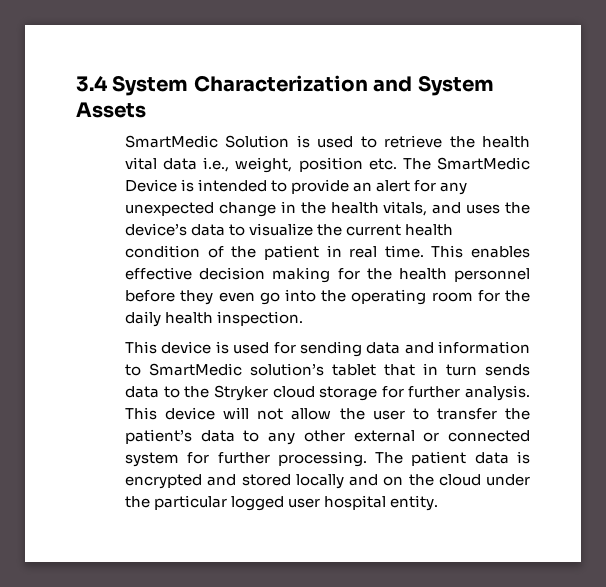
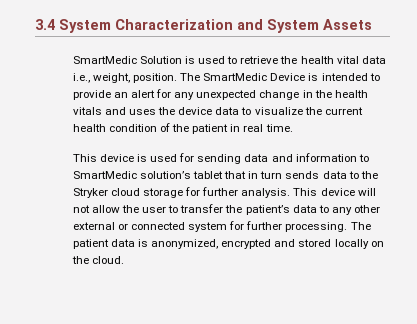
- SmartMedic Solution is used to retrieve the health vital data i.e., weight, position etc. The SmartMedic Device is intended to provide an alert for any unexpected change in the health vitals, and uses the device’s data to visualize the current health condition of the patient in real time. This enables effective decision making for the health personnel before they even go into the operating room for the daily health inspection.
+ SmartMedic Solution is used to retrieve the health vital data i.e., weight, position. The SmartMedic Device is intended to provide an alert for any unexpected change in the health vitals and uses the device data to visualize the current health condition of the patient in real time.
- The patient data is encrypted and stored locally and on the cloud under the particular logged user hospital entity.
+ The patient data is anonymized, encrypted and stored locally on the cloud.

